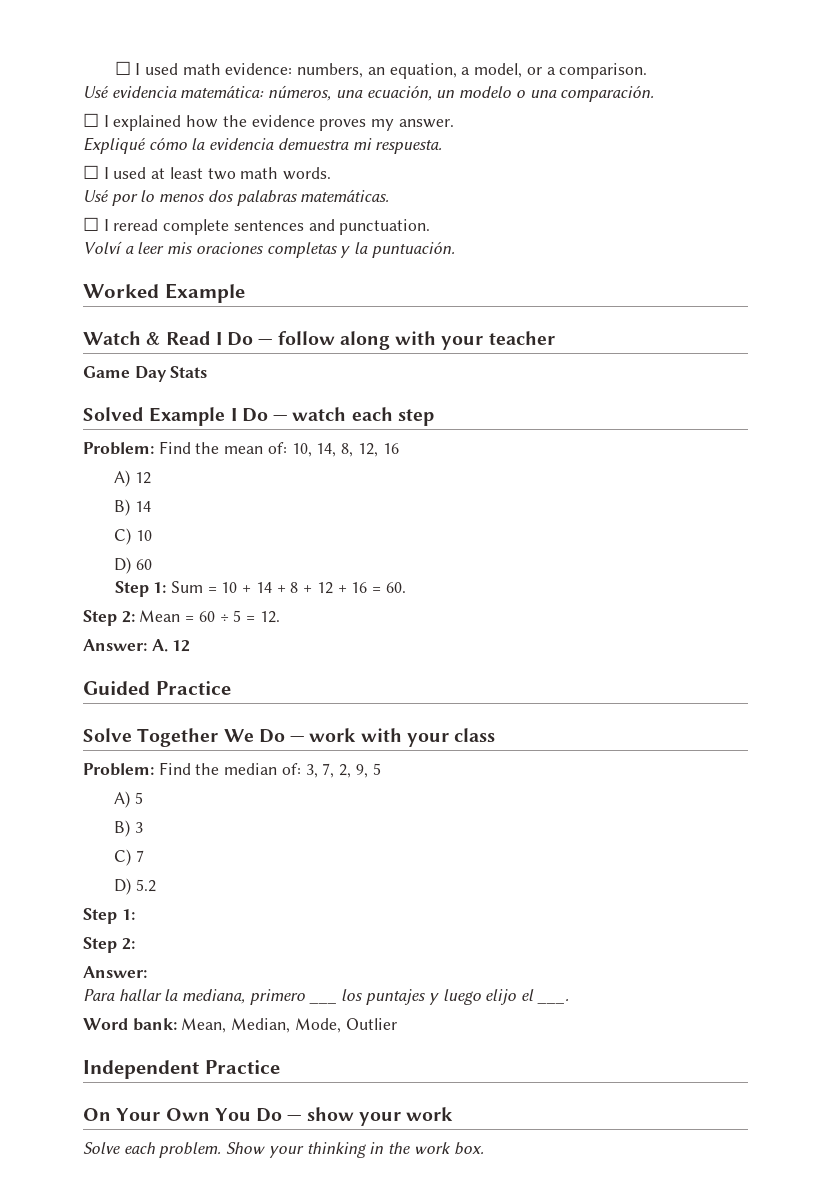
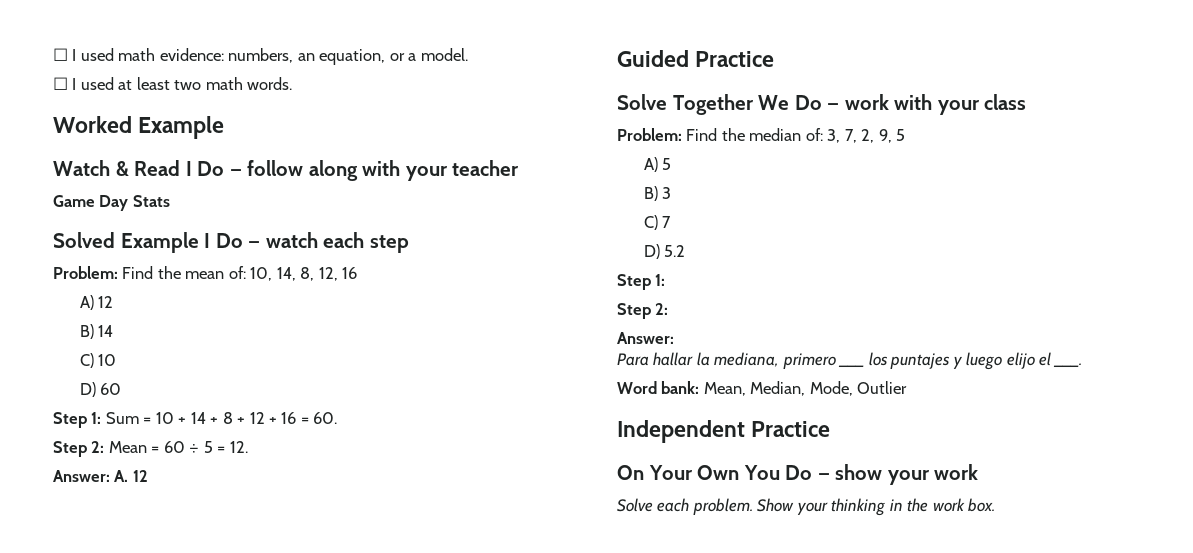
- ☐ I used math evidence: numbers, an equation, a model, or a comparison.
- Usé evidencia matemática: números, una ecuación, un modelo o una comparación.
- ☐ I explained how the evidence proves my answer.
- Expliqué cómo la evidencia demuestra mi respuesta.
+ ☐ I used math evidence: numbers, an equation, or a model.
- Usé por lo menos dos palabras matemáticas.
- ☐ I reread complete sentences and punctuation.
- Volví a leer mis oraciones completas y la puntuación.

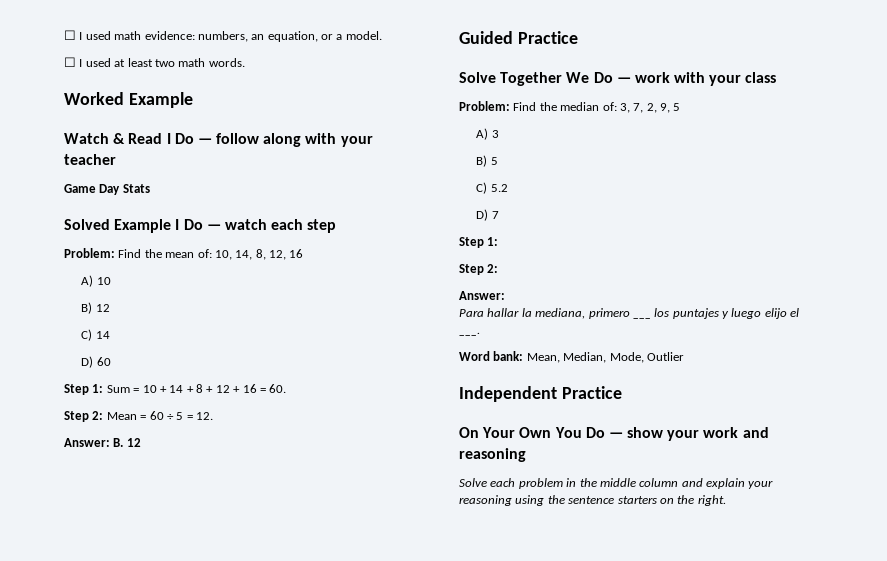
- A) 12
- B) 14
- C) 10
+ A) 10
+ B) 12
+ C) 14
- Answer: A. 12
+ Answer: B. 12
- A) 5
- B) 3
- C) 7
- D) 5.2
+ A) 3
+ B) 5
+ C) 5.2
+ D) 7
- On Your Own You Do — show your work
+ On Your Own You Do — show your work and reasoning
- Solve each problem. Show your thinking in the work box.
+ Solve each problem in the middle column and explain your reasoning using the sentence starters on the right.

